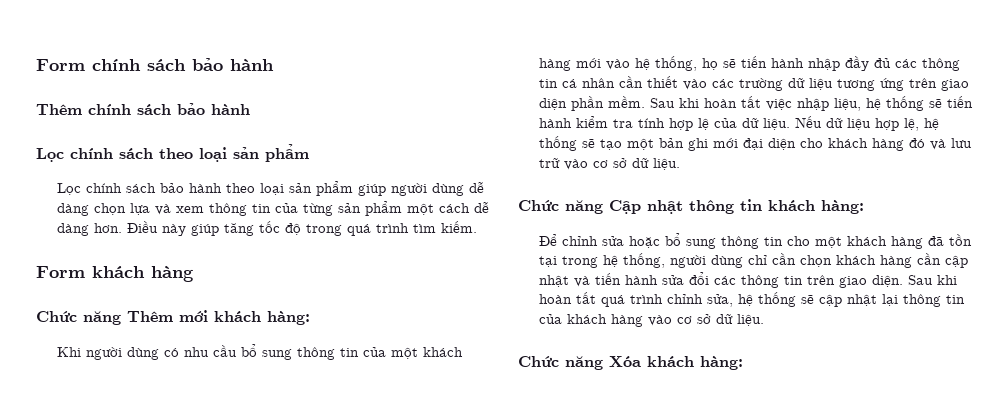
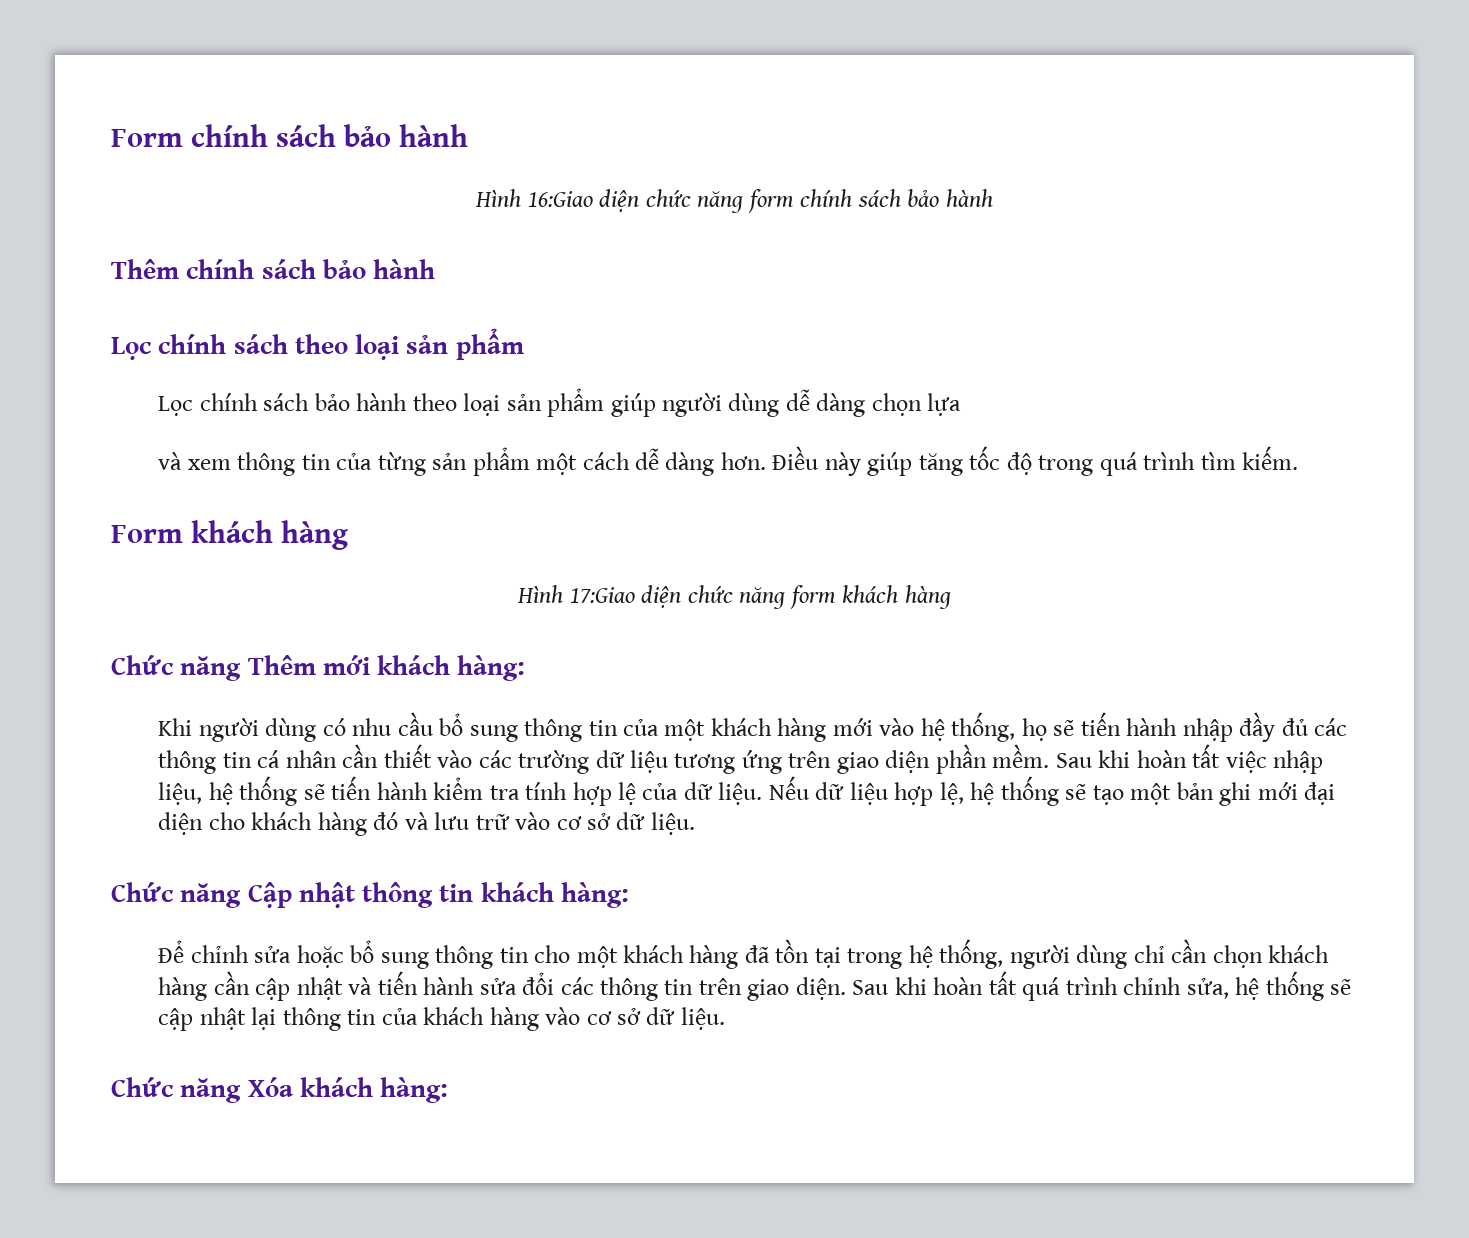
+ Hình 16:Giao diện chức năng form chính sách bảo hành
- Lọc chính sách bảo hành theo loại sản phẩm giúp người dùng dễ dàng chọn lựa và xem thông tin của từng sản phẩm một cách dễ dàng hơn.
+ Lọc chính sách bảo hành theo loại sản phẩm giúp người dùng dễ dàng chọn lựa
+ và xem thông tin của từng sản phẩm một cách dễ dàng hơn.
+ Hình 17:Giao diện chức năng form khách hàng

